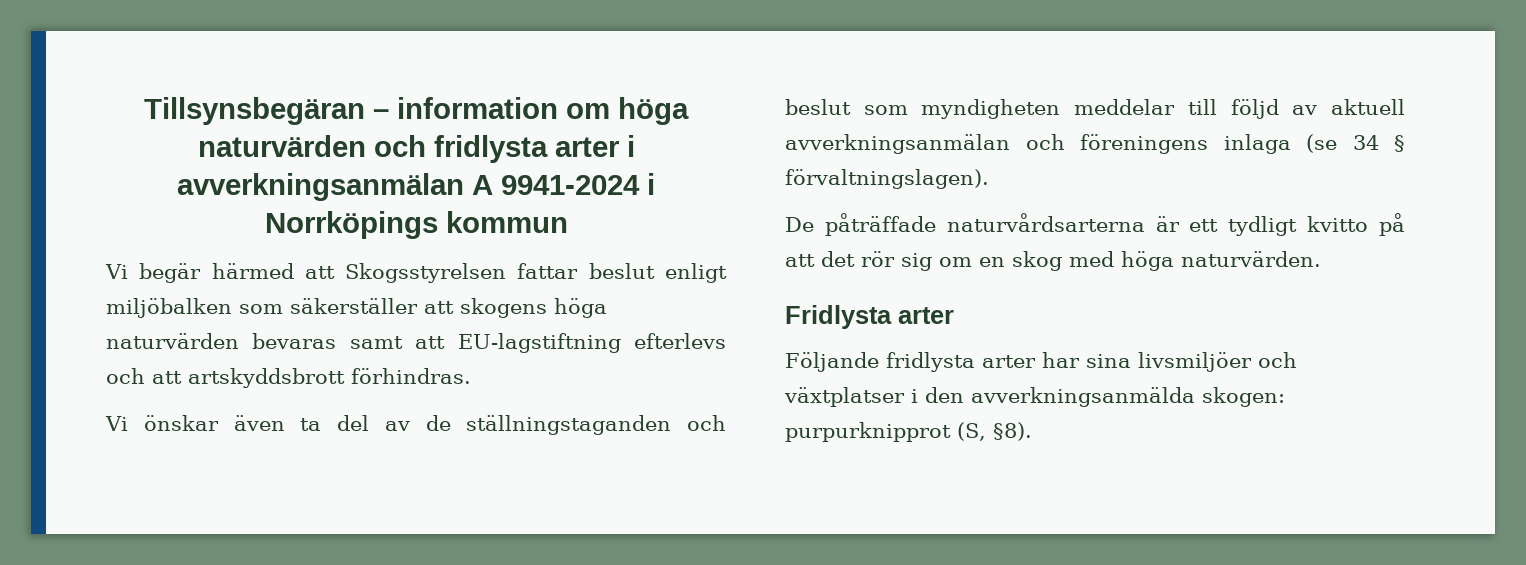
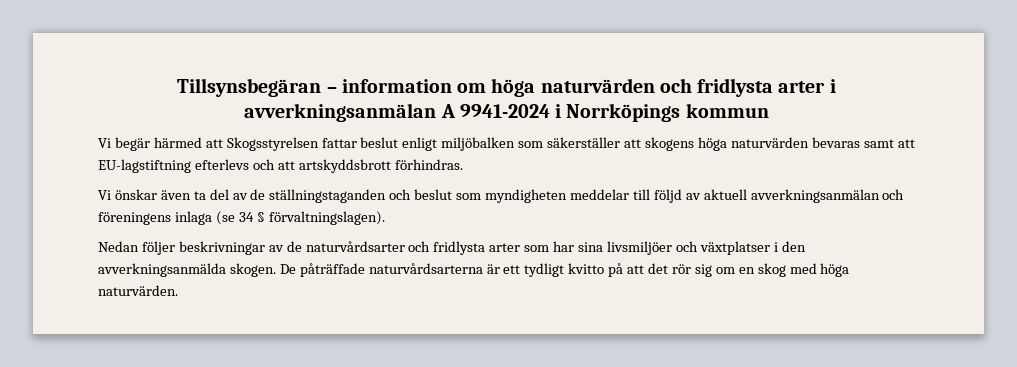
+ Nedan följer beskrivningar av de naturvårdsarter och fridlysta arter som har sina livsmiljöer och växtplatser i den avverkningsanmälda skogen.
- Fridlysta arter
- Följande fridlysta arter har sina livsmiljöer och växtplatser i den avverkningsanmälda skogen: purpurknipprot (S, §8).

